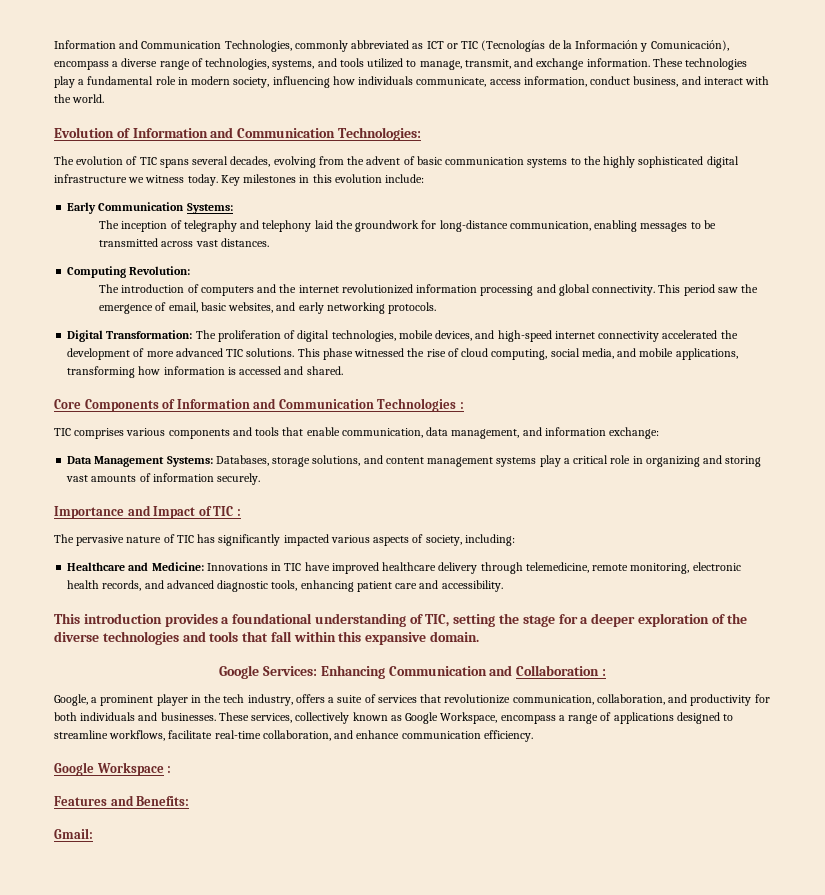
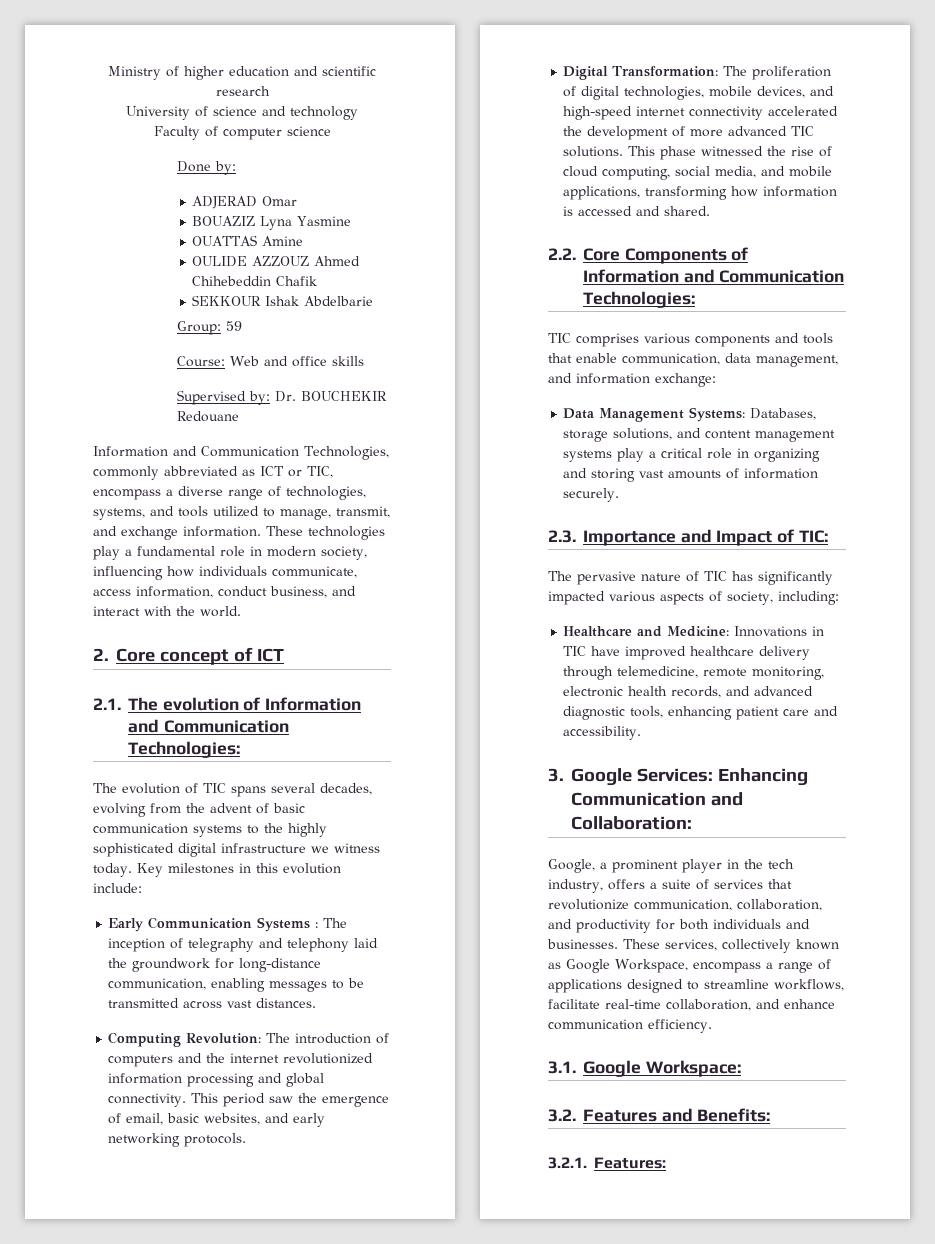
+ Ministry of higher education and scientific research
+ University of science and technology
+ Faculty of computer science
+ Done by:
+ ADJERAD Omar
+ BOUAZIZ Lyna Yasmine
+ OUATTAS Amine
+ OULIDE AZZOUZ Ahmed Chihebeddin Chafik
+ SEKKOUR Ishak Abdelbarie
+ Group: 59
+ Course: Web and office skills
+ Supervised by: Dr. BOUCHEKIR Redouane
- Information and Communication Technologies, commonly abbreviated as ICT or TIC (Tecnologías de la Información y Comunicación), encompass a diverse range of technologies, systems, and tools utilized to manage, transmit, and exchange information.
+ Information and Communication Technologies, commonly abbreviated as ICT or TIC, encompass a diverse range of technologies, systems, and tools utilized to manage, transmit, and exchange information.
- Evolution of Information and Communication Technologies:
+ 2. Core concept of ICT
+ 2.1. The evolution of Information and Communication Technologies:
- Early Communication Systems:
- The inception of telegraphy and telephony laid the groundwork for long-distance communication, enabling messages to be transmitted across vast distances.
+ Early Communication Systems : The inception of telegraphy and telephony laid the groundwork for long-distance communication, enabling messages to be transmitted across vast distances.
- Computing Revolution:
- The introduction of computers and the internet revolutionized information processing and global connectivity.
+ Computing Revolution: The introduction of computers and the internet revolutionized information processing and global connectivity.
- Core Components of Information and Communication Technologies :
+ 2.2. Core Components of Information and Communication Technologies:
- Importance and Impact of TIC :
+ 2.3. Importance and Impact of TIC:
- This introduction provides a foundational understanding of TIC, setting the stage for a deeper exploration of the diverse technologies and tools that fall within this expansive domain.
- Google Services: Enhancing Communication and Collaboration :
+ 3. Google Services: Enhancing Communication and Collaboration:
- Google Workspace :
- Features and Benefits:
+ 3.1. Google Workspace:
+ 3.2. Features and Benefits:
- Gmail:
+ 3.2.1. Features:

